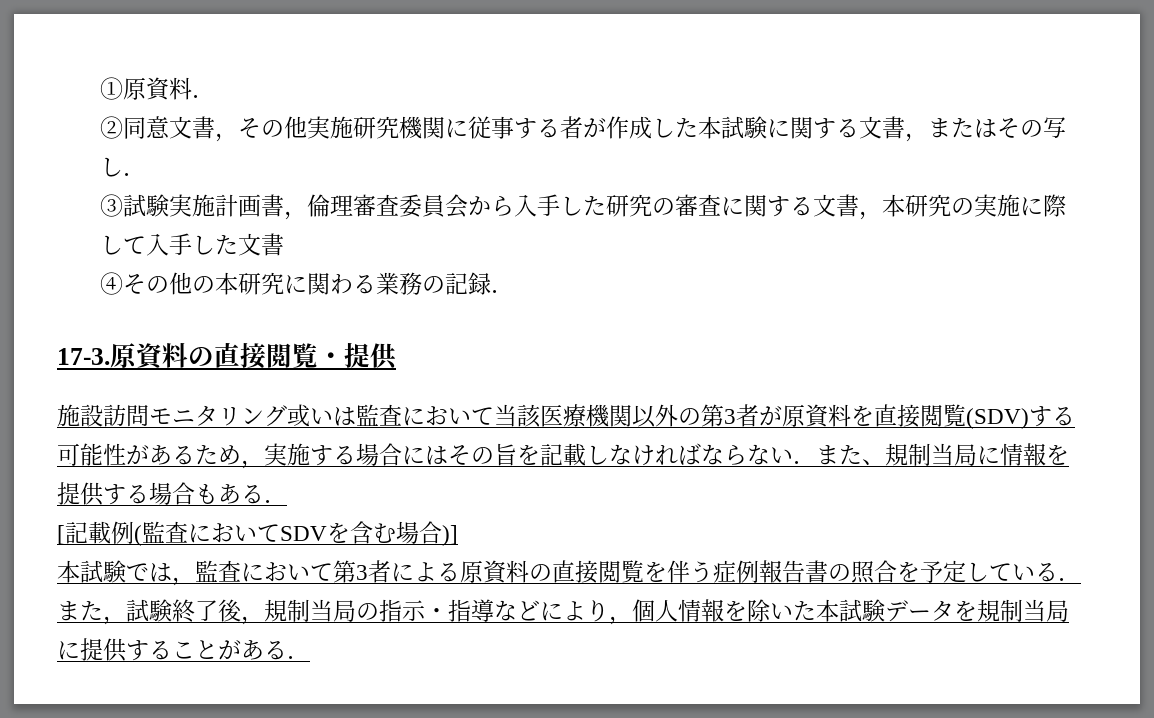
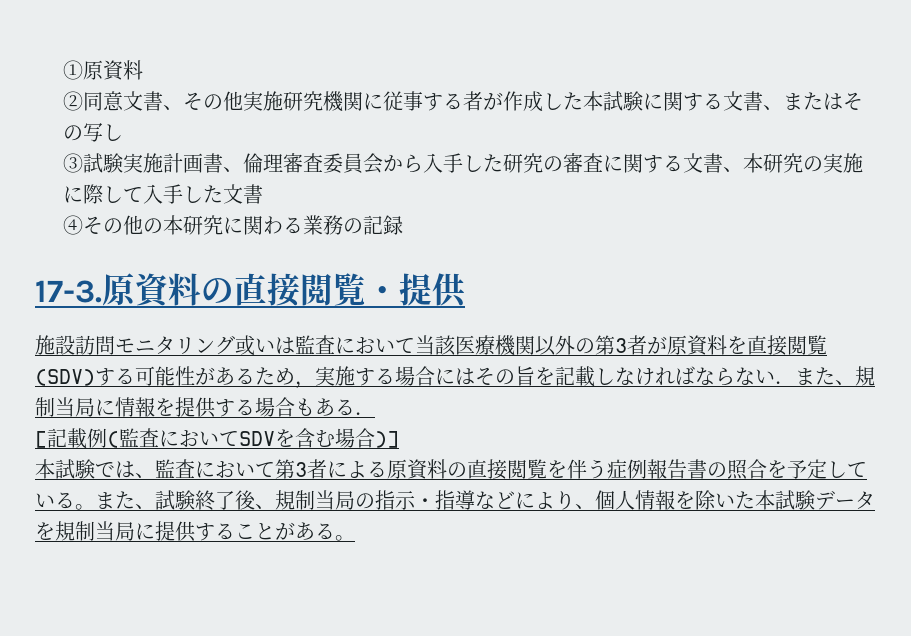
- ①原資料．
+ ①原資料
- ②同意文書，その他実施研究機関に従事する者が作成した本試験に関する文書，またはその写し．
+ ②同意文書、その他実施研究機関に従事する者が作成した本試験に関する文書、またはその写し
- ③試験実施計画書，倫理審査委員会から入手した研究の審査に関する文書，本研究の実施に際して入手した文書
+ ③試験実施計画書、倫理審査委員会から入手した研究の審査に関する文書、本研究の実施に際して入手した文書
- ④その他の本研究に関わる業務の記録．
+ ④その他の本研究に関わる業務の記録
- 本試験では，監査において第3者による原資料の直接閲覧を伴う症例報告書の照合を予定している．また，試験終了後，規制当局の指示・指導などにより，個人情報を除いた本試験データを規制当局に提供することがある．
+ 本試験では、監査において第3者による原資料の直接閲覧を伴う症例報告書の照合を予定している。また、試験終了後、規制当局の指示・指導などにより、個人情報を除いた本試験データを規制当局に提供することがある。

